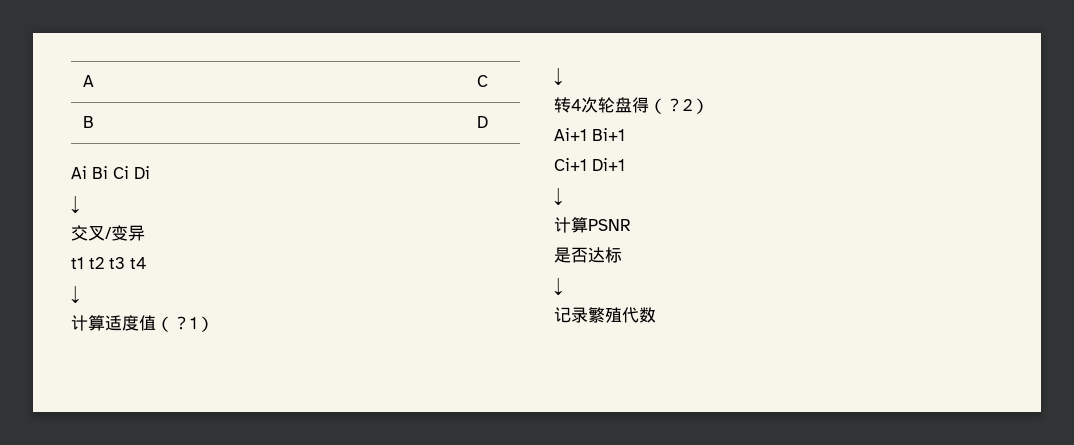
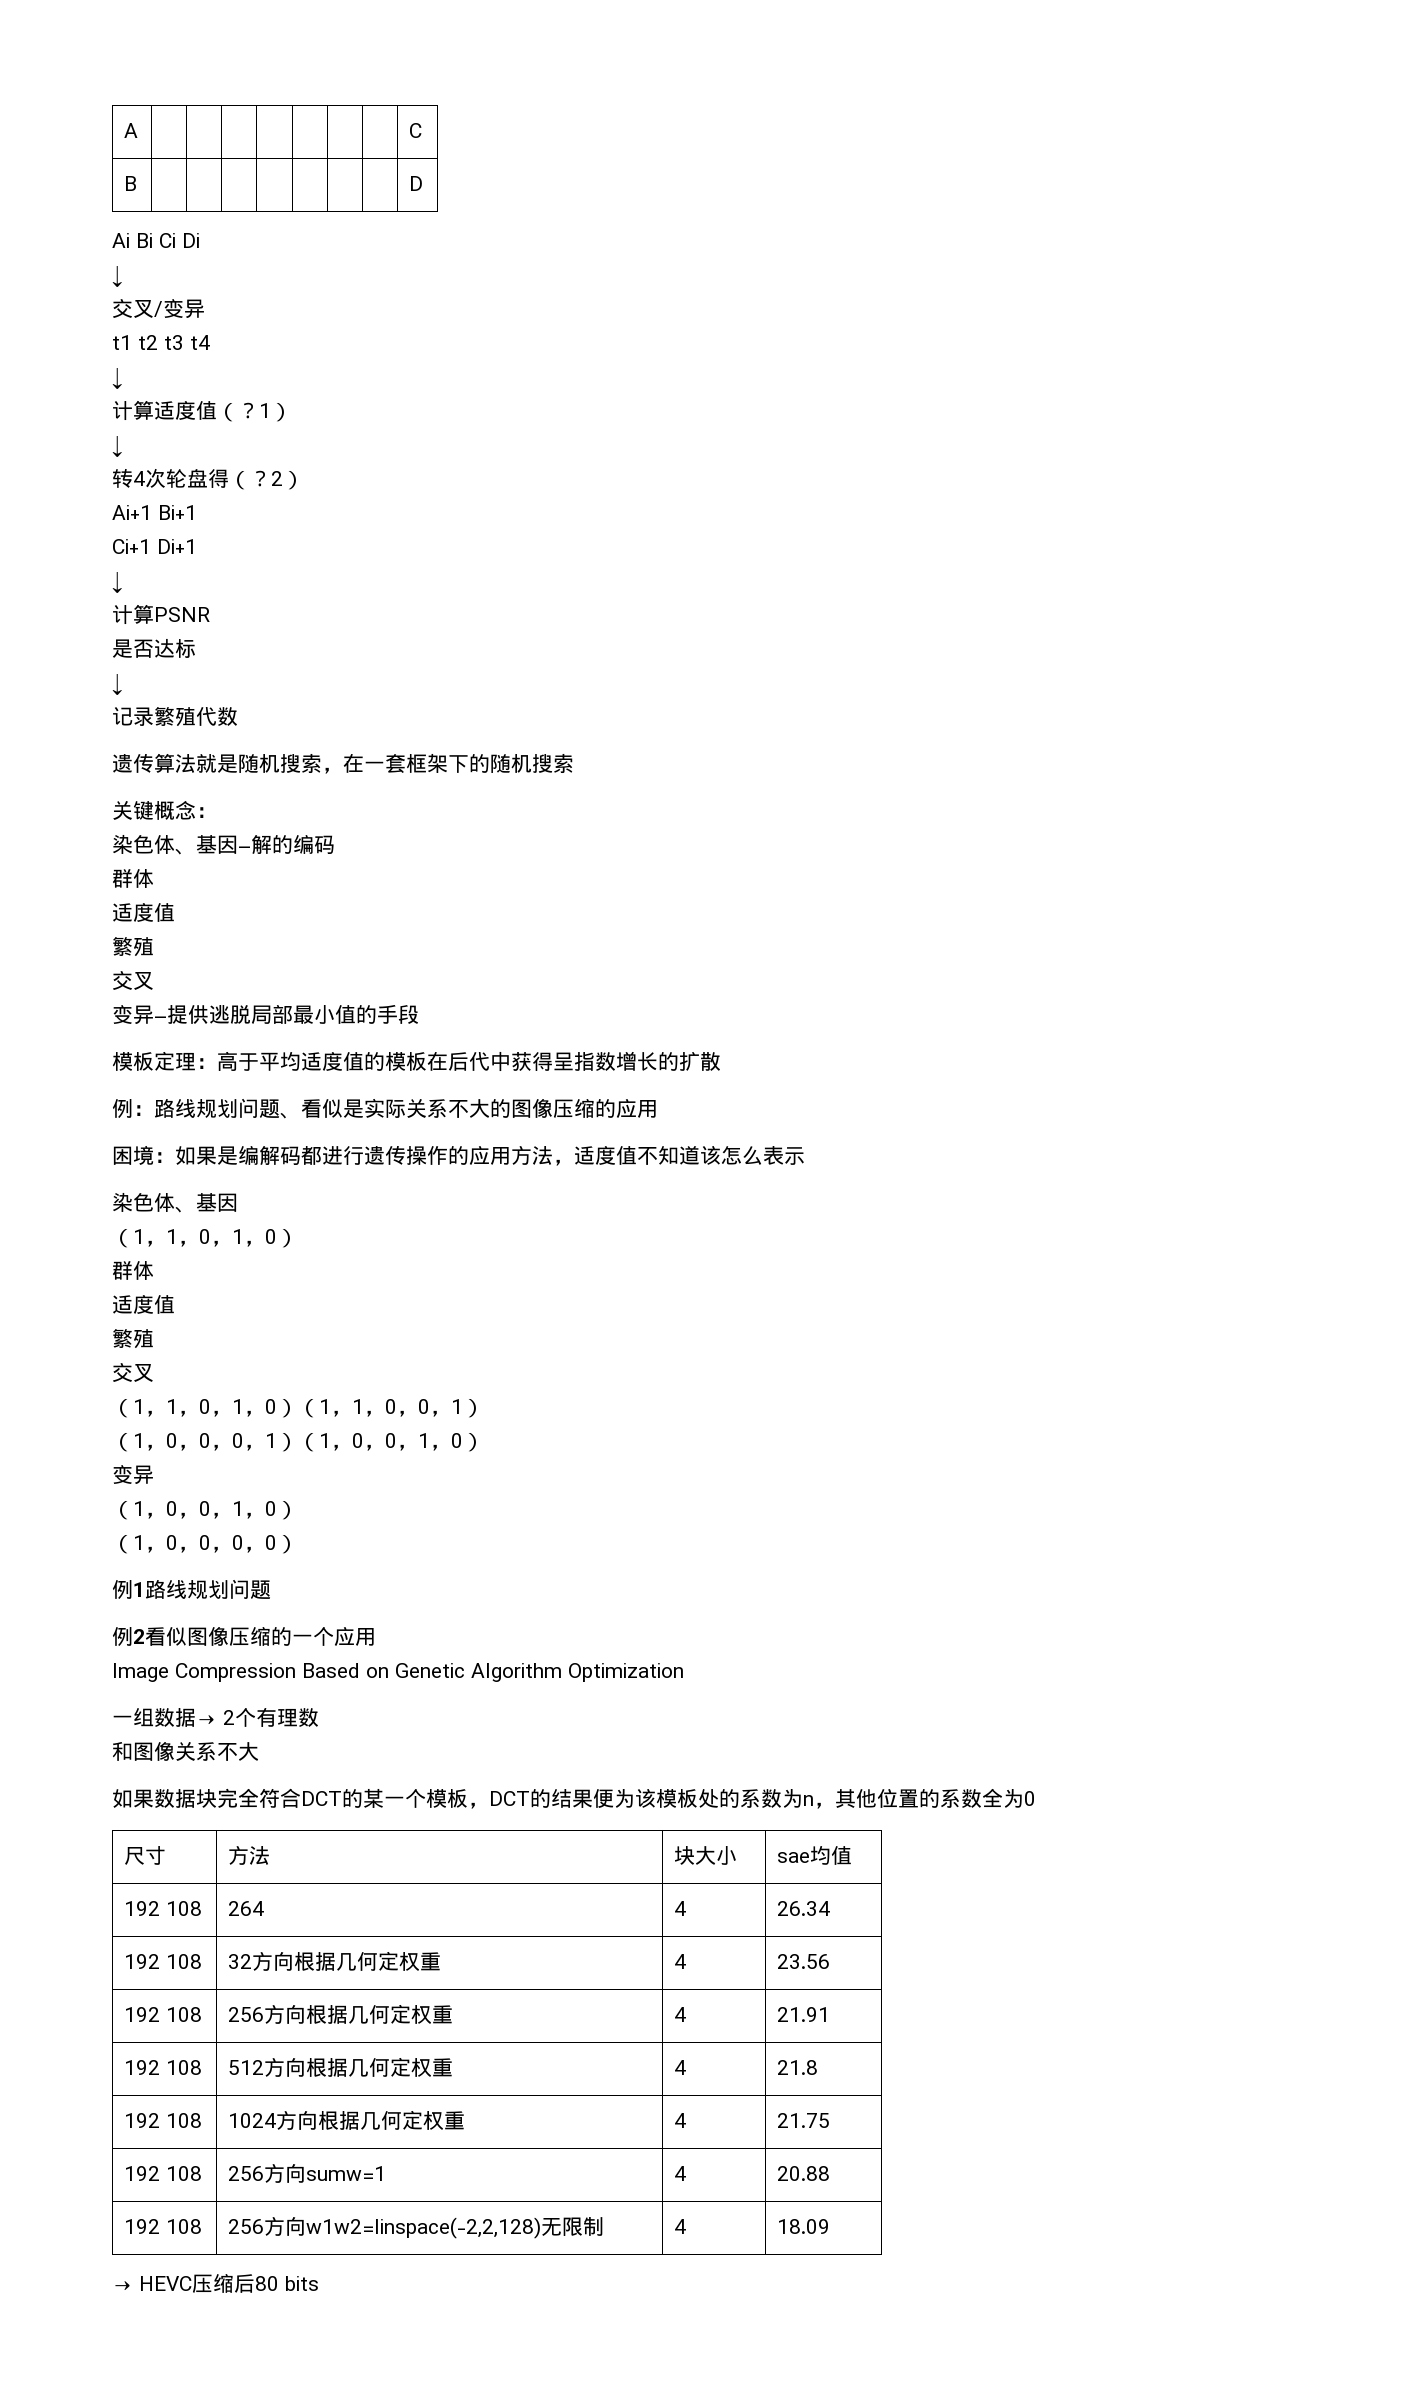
+ 遗传算法就是随机搜索，在一套框架下的随机搜索
+ 关键概念：
+ 染色体、基因–解的编码
+ 群体
+ 适度值
+ 繁殖
+ 交叉
+ 变异–提供逃脱局部最小值的手段
+ 模板定理：高于平均适度值的模板在后代中获得呈指数增长的扩散
+ 例：路线规划问题、看似是实际关系不大的图像压缩的应用
+ 困境：如果是编解码都进行遗传操作的应用方法，适度值不知道该怎么表示
+ 染色体、基因
+ （1，1，0，1，0）
+ 群体
+ 适度值
+ 繁殖
+ 交叉
+ （1，1，0，1，0）（1，1，0，0，1）
+ （1，0，0，0，1）（1，0，0，1，0）
+ 变异
+ （1，0，0，1，0）
+ （1，0，0，0，0）
+ 例1路线规划问题
+ 例2看似图像压缩的一个应用
+ Image Compression Based on Genetic Algorithm Optimization
+ 一组数据→ 2个有理数
+ 和图像关系不大
+ 如果数据块完全符合DCT的某一个模板，DCT的结果便为该模板处的系数为n，其他位置的系数全为0
+ 尺寸 | 方法 | 块大小 | sae均值
+ 192 108 | 264 | 4 | 26.34
+ 192 108 | 32方向根据几何定权重 | 4 | 23.56
+ 192 108 | 256方向根据几何定权重 | 4 | 21.91
+ 192 108 | 512方向根据几何定权重 | 4 | 21.8
+ 192 108 | 1024方向根据几何定权重 | 4 | 21.75
+ 192 108 | 256方向sumw=1 | 4 | 20.88
+ 192 108 | 256方向w1w2=linspace(-2,2,128)无限制 | 4 | 18.09
+ → HEVC压缩后80 bits

